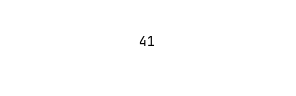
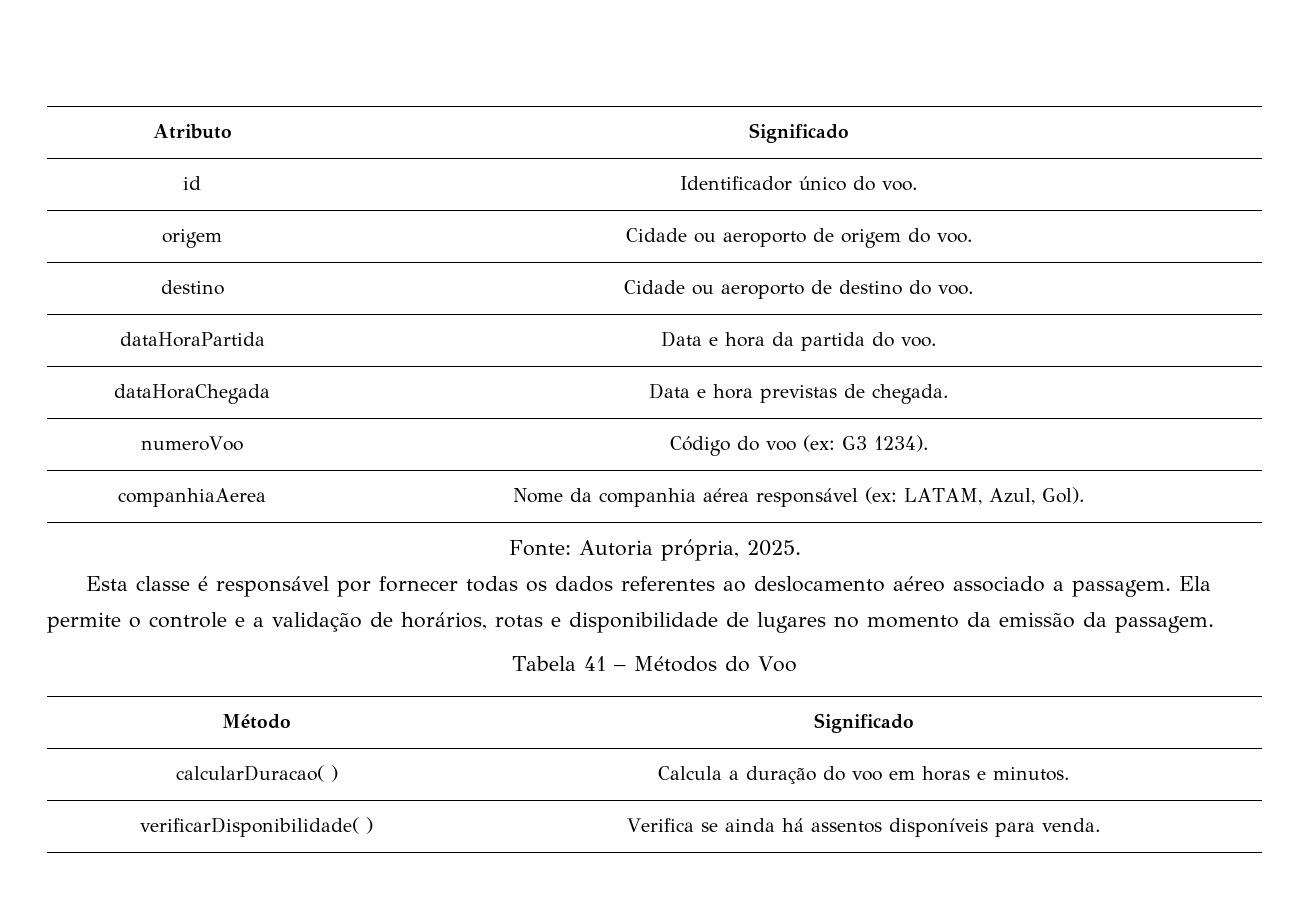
- 41
+ Atributo | Significado
+ id | Identificador único do voo.
+ origem | Cidade ou aeroporto de origem do voo.
+ destino | Cidade ou aeroporto de destino do voo.
+ dataHoraPartida | Data e hora da partida do voo.
+ dataHoraChegada | Data e hora previstas de chegada.
+ numeroVoo | Código do voo (ex: G3 1234).
+ companhiaAerea | Nome da companhia aérea responsável (ex: LATAM, Azul, Gol).
+ Fonte: Autoria própria, 2025.
+ Esta classe é responsável por fornecer todas os dados referentes ao deslocamento aéreo associado a passagem. Ela permite o controle e a validação de horários, rotas e disponibilidade de lugares no momento da emissão da passagem.
+ Tabela 41 – Métodos do Voo
+ Método | Significado
+ calcularDuracao( ) | Calcula a duração do voo em horas e minutos.
+ verificarDisponibilidade( ) | Verifica se ainda há assentos disponíveis para venda.

